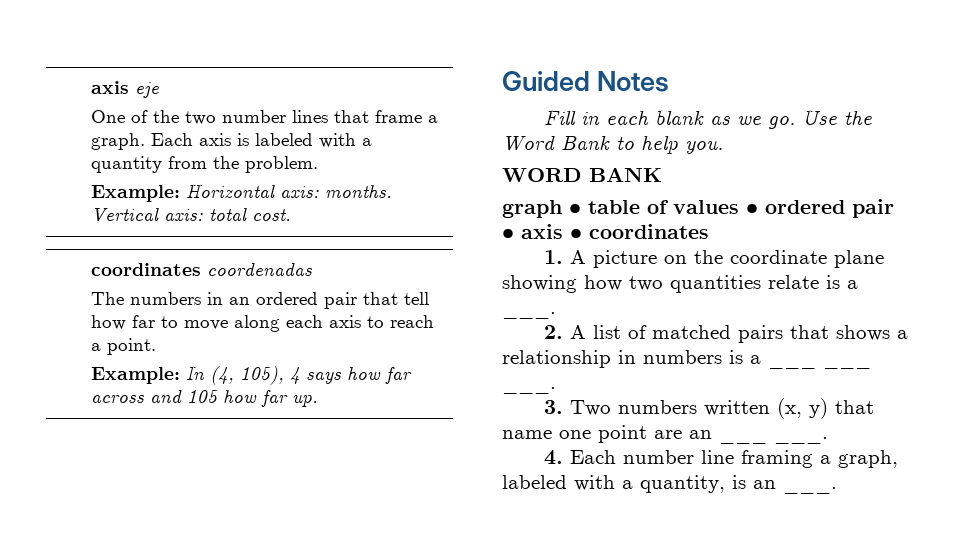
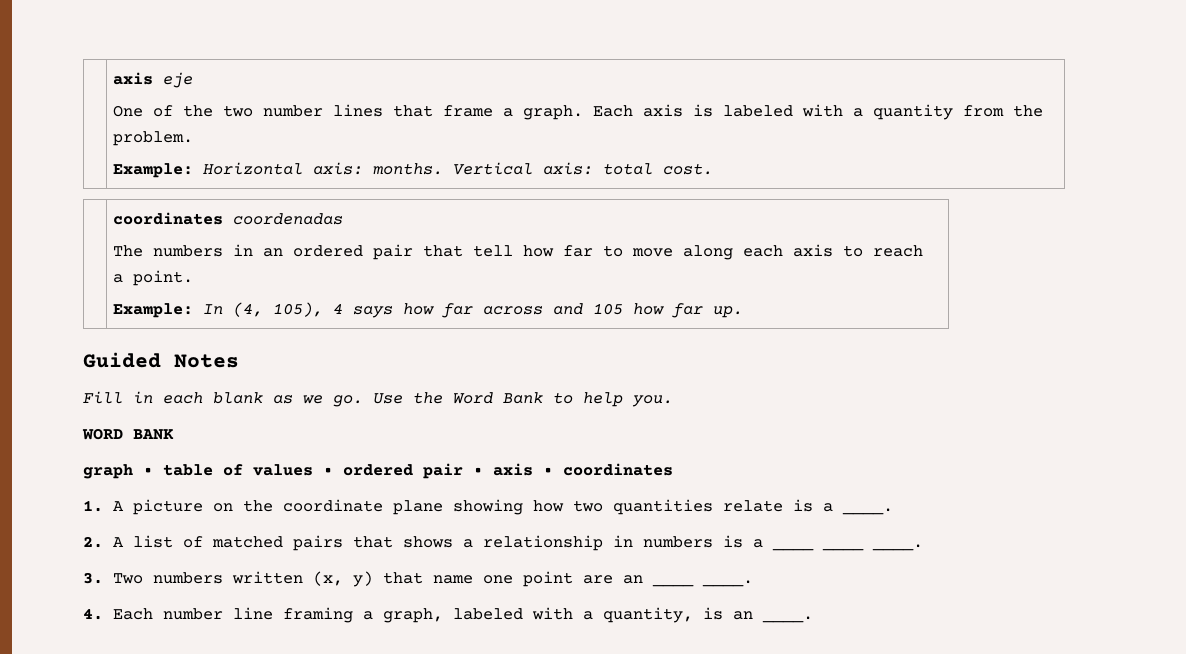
- 1. A picture on the coordinate plane showing how two quantities relate is a ___.
+ 1. A picture on the coordinate plane showing how two quantities relate is a ____.
- 2. A list of matched pairs that shows a relationship in numbers is a ___ ___ ___.
+ 2. A list of matched pairs that shows a relationship in numbers is a ____ ____ ____.
- 3. Two numbers written (x, y) that name one point are an ___ ___.
+ 3. Two numbers written (x, y) that name one point are an ____ ____.
- 4. Each number line framing a graph, labeled with a quantity, is an ___.
+ 4. Each number line framing a graph, labeled with a quantity, is an ____.

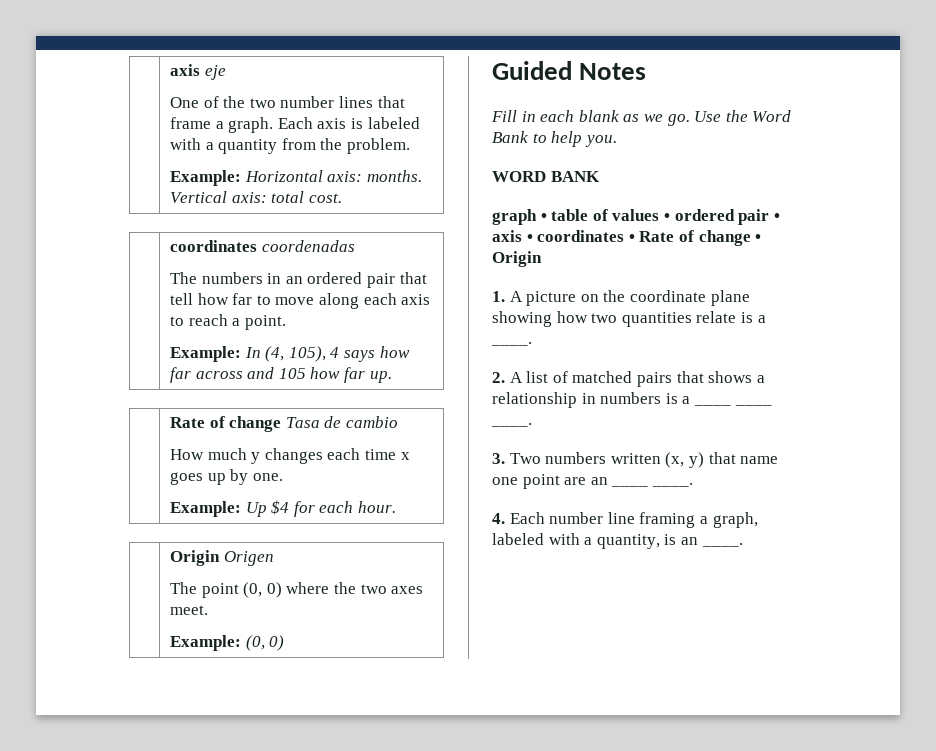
+ | Rate of change Tasa de cambio
+ How much y changes each time x goes up by one.
+ Example: Up $4 for each hour.
+ | Origin Origen
+ The point (0, 0) where the two axes meet.
+ Example: (0, 0)
- graph • table of values • ordered pair • axis • coordinates
+ graph • table of values • ordered pair • axis • coordinates • Rate of change • Origin

